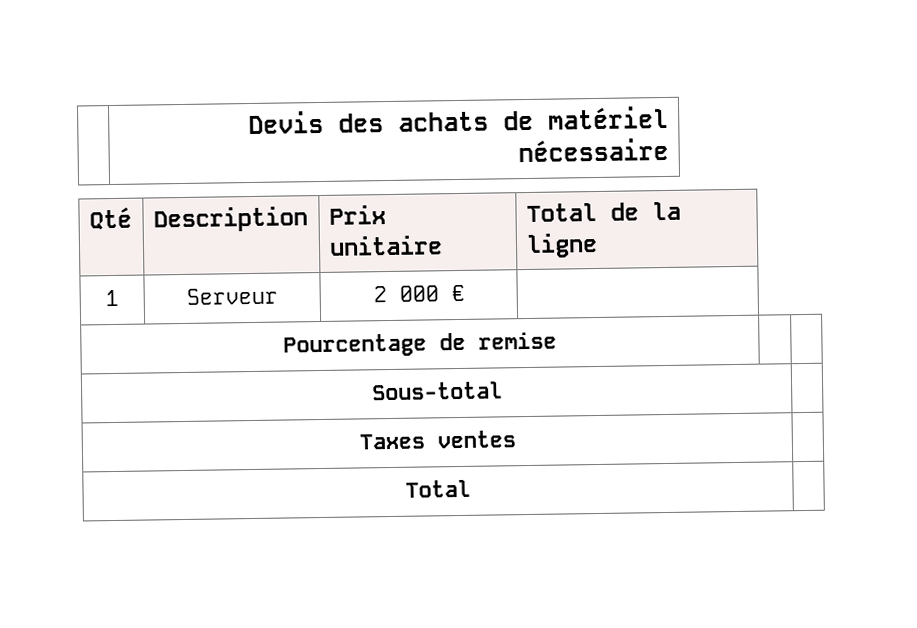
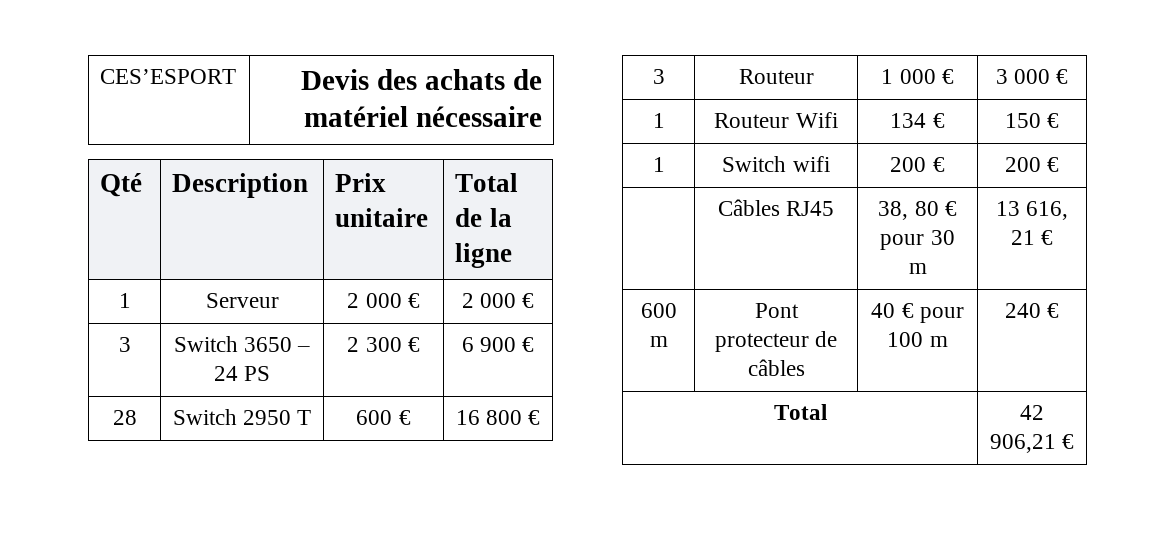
- | Devis des achats de matériel nécessaire
+ CES’ESPORT | Devis des achats de matériel nécessaire
- 1 | Serveur | 2 000 € |
- Pourcentage de remise | |
- Sous-total |
- Taxes ventes |
- Total |
+ 1 | Serveur | 2 000 € | 2 000 €
+ 3 | Switch 3650 – 24 PS | 2 300 € | 6 900 €
+ 28 | Switch 2950 T | 600 € | 16 800 €
+ 3 | Routeur | 1 000 € | 3 000 €
+ 1 | Routeur Wifi | 134 € | 150 €
+ 1 | Switch wifi | 200 € | 200 €
+ | Câbles RJ45 | 38, 80 € pour 30 m | 13 616, 21 €
+ 600 m | Pont protecteur de câbles | 40 € pour 100 m | 240 €
+ Total | 42 906,21 €

